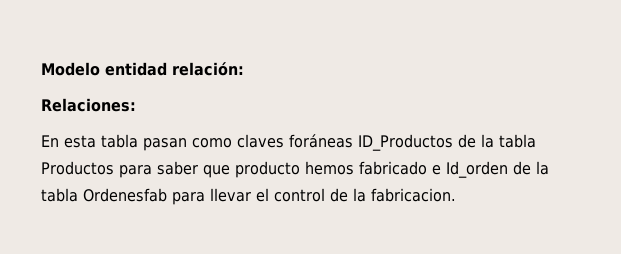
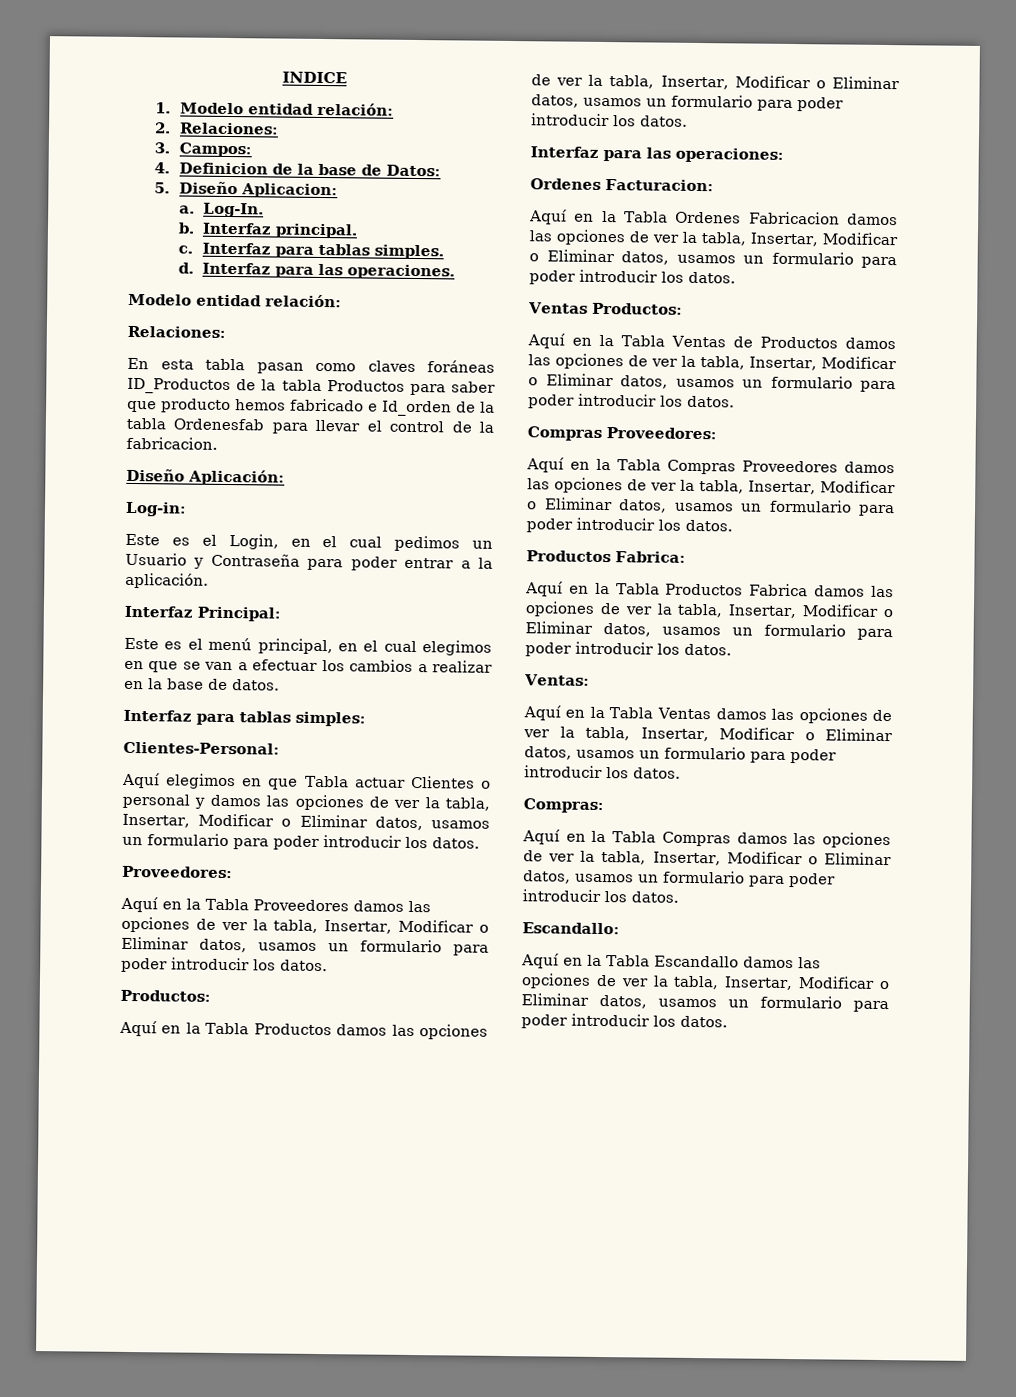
+ INDICE
+ 1. Modelo entidad relación:
+ 2. Relaciones:
+ 3. Campos:
+ 4. Definicion de la base de Datos:
+ 5. Diseño Aplicacion:
+ a. Log-In.
+ b. Interfaz principal.
+ c. Interfaz para tablas simples.
+ d. Interfaz para las operaciones.
+ Diseño Aplicación:
+ Log-in:
+ Este es el Login, en el cual pedimos un Usuario y Contraseña para poder entrar a la aplicación.
+ Interfaz Principal:
+ Este es el menú principal, en el cual elegimos en que se van a efectuar los cambios a realizar en la base de datos.
+ Interfaz para tablas simples:
+ Clientes-Personal:
+ Aquí elegimos en que Tabla actuar Clientes o personal y damos las opciones de ver la tabla, Insertar, Modificar o Eliminar datos, usamos un formulario para poder introducir los datos.
+ Proveedores:
+ Aquí en la Tabla Proveedores damos las opciones de ver la tabla, Insertar, Modificar o Eliminar datos, usamos un formulario para poder introducir los datos.
+ Productos:
+ Aquí en la Tabla Productos damos las opciones de ver la tabla, Insertar, Modificar o Eliminar datos, usamos un formulario para poder introducir los datos.
+ Interfaz para las operaciones:
+ Ordenes Facturacion:
+ Aquí en la Tabla Ordenes Fabricacion damos las opciones de ver la tabla, Insertar, Modificar o Eliminar datos, usamos un formulario para poder introducir los datos.
+ Ventas Productos:
+ Aquí en la Tabla Ventas de Productos damos las opciones de ver la tabla, Insertar, Modificar o Eliminar datos, usamos un formulario para poder introducir los datos.
+ Compras Proveedores:
+ Aquí en la Tabla Compras Proveedores damos las opciones de ver la tabla, Insertar, Modificar o Eliminar datos, usamos un formulario para poder introducir los datos.
+ Productos Fabrica:
+ Aquí en la Tabla Productos Fabrica damos las opciones de ver la tabla, Insertar, Modificar o Eliminar datos, usamos un formulario para poder introducir los datos.
+ Ventas:
+ Aquí en la Tabla Ventas damos las opciones de ver la tabla, Insertar, Modificar o Eliminar datos, usamos un formulario para poder introducir los datos.
+ Compras:
+ Aquí en la Tabla Compras damos las opciones de ver la tabla, Insertar, Modificar o Eliminar datos, usamos un formulario para poder introducir los datos.
+ Escandallo:
+ Aquí en la Tabla Escandallo damos las opciones de ver la tabla, Insertar, Modificar o Eliminar datos, usamos un formulario para poder introducir los datos.

